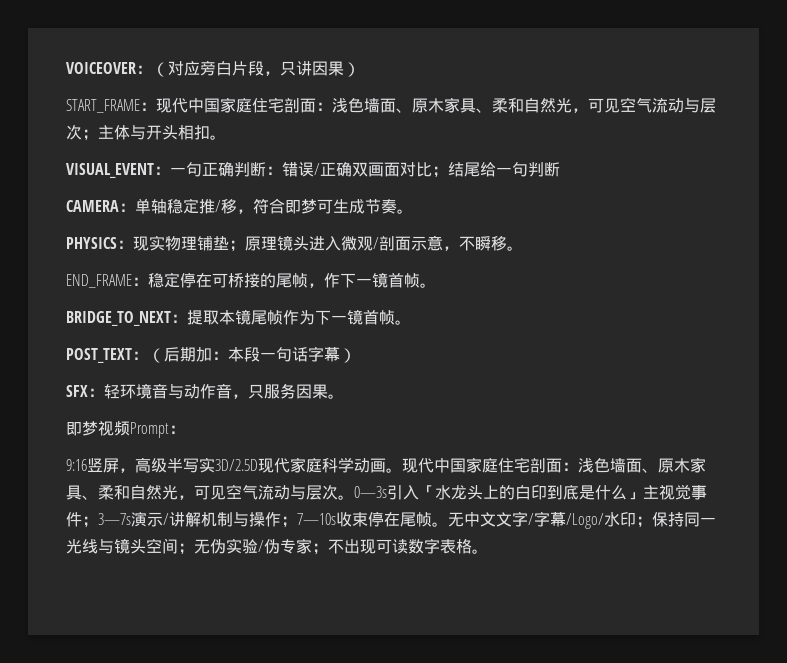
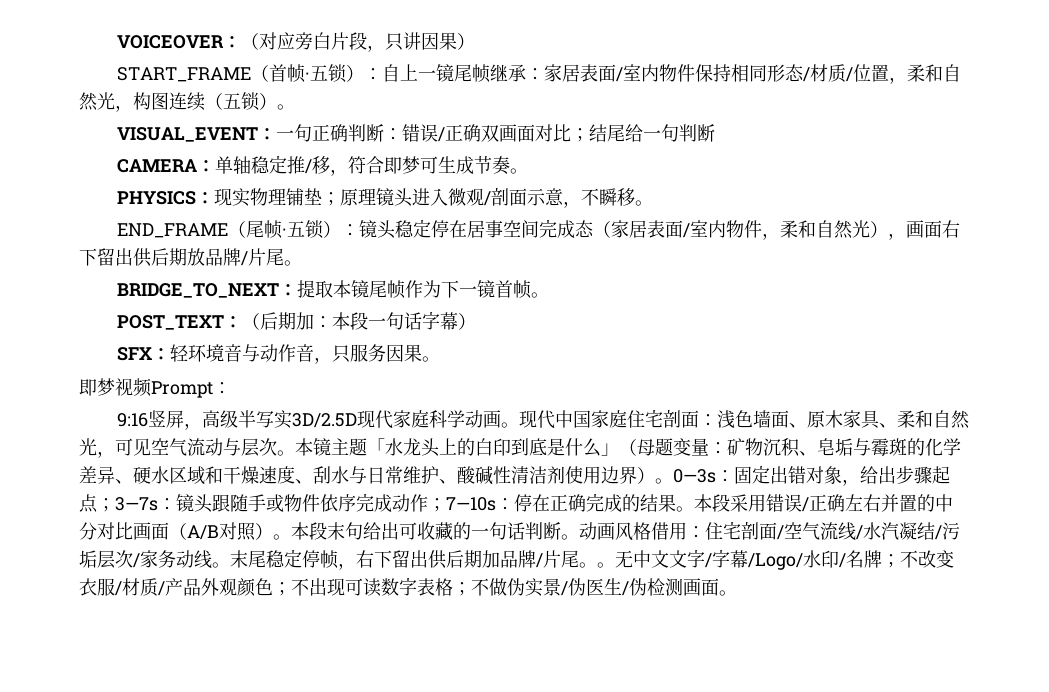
- START_FRAME：现代中国家庭住宅剖面：浅色墙面、原木家具、柔和自然光，可见空气流动与层次；主体与开头相扣。
+ START_FRAME（首帧·五锁）：自上一镜尾帧继承：家居表面/室内物件保持相同形态/材质/位置，柔和自然光，构图连续（五锁）。
- END_FRAME：稳定停在可桥接的尾帧，作下一镜首帧。
+ END_FRAME（尾帧·五锁）：镜头稳定停在居事空间完成态（家居表面/室内物件，柔和自然光），画面右下留出供后期放品牌/片尾。
- 0—3s引入「水龙头上的白印到底是什么」主视觉事件；3—7s演示/讲解机制与操作；7—10s收束停在尾帧。
+ 本镜主题「水龙头上的白印到底是什么」（母题变量：矿物沉积、皂垢与霉斑的化学差异、硬水区域和干燥速度、刮水与日常维护、酸碱性清洁剂使用边界）。0—3s：固定出错对象，给出步骤起点；3—7s：镜头跟随手或物件依序完成动作；7—10s：停在正确完成的结果。本段采用错误/正确左右并置的中分对比画面（A/B对照）。本段末句给出可收藏的一句话判断。动画风格借用：住宅剖面/空气流线/水汽凝结/污垢层次/家务动线。末尾稳定停帧，右下留出供后期加品牌/片尾。。
- 无中文文字/字幕/Logo/水印；保持同一光线与镜头空间；无伪实验/伪专家；不出现可读数字表格。
+ 无中文文字/字幕/Logo/水印/名牌；不改变衣服/材质/产品外观颜色；不出现可读数字表格；不做伪实景/伪医生/伪检测画面。

